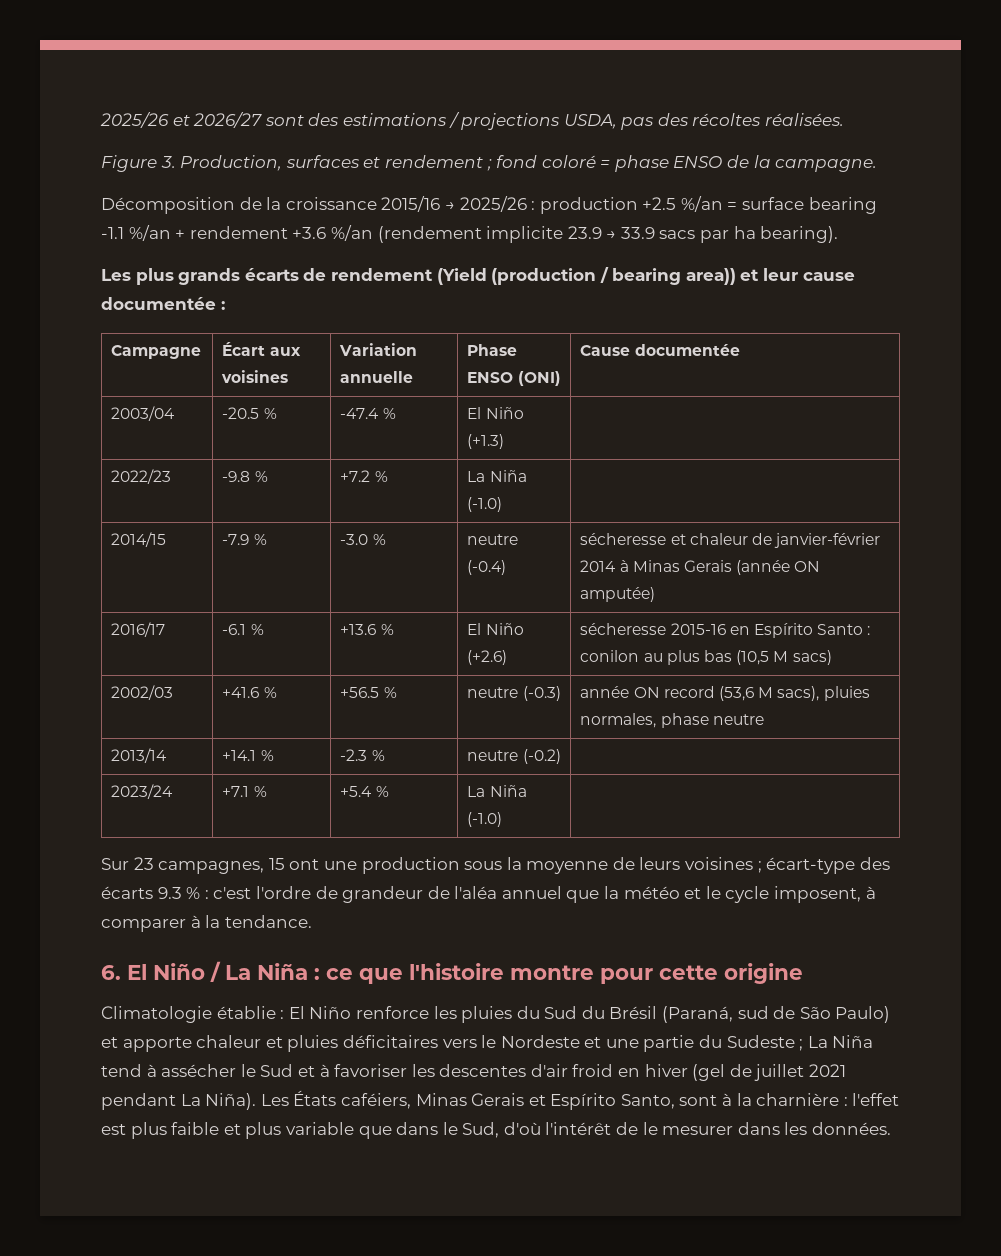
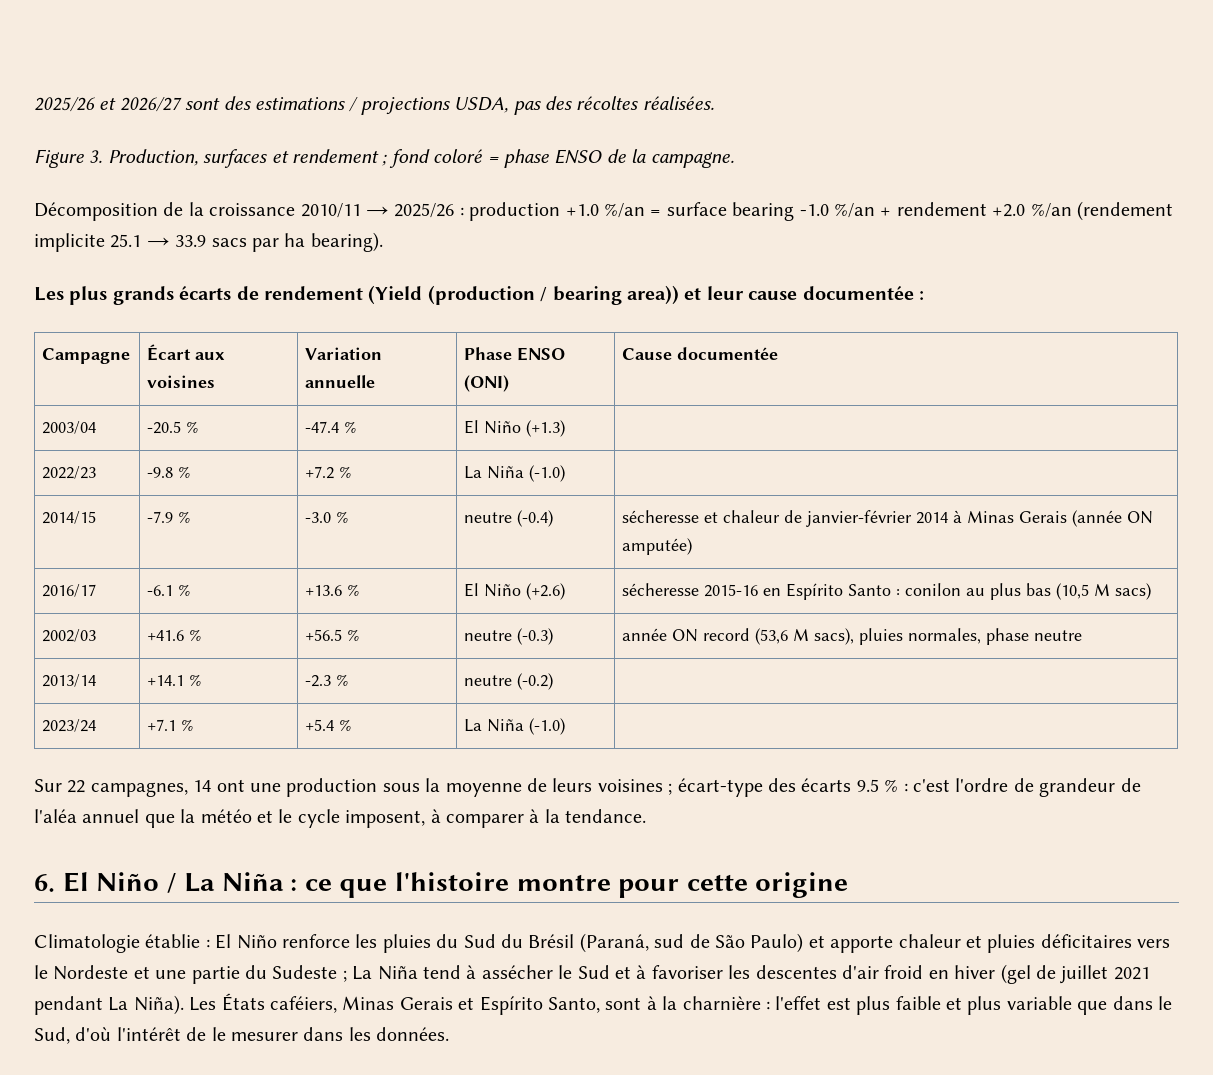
- Décomposition de la croissance 2015/16 → 2025/26 : production +2.5 %/an = surface bearing -1.1 %/an + rendement +3.6 %/an (rendement implicite 23.9 → 33.9 sacs par ha bearing).
+ Décomposition de la croissance 2010/11 → 2025/26 : production +1.0 %/an = surface bearing -1.0 %/an + rendement +2.0 %/an (rendement implicite 25.1 → 33.9 sacs par ha bearing).
- Sur 23 campagnes, 15 ont une production sous la moyenne de leurs voisines ; écart-type des écarts 9.3 % : c'est l'ordre de grandeur de l'aléa annuel que la météo et le cycle imposent, à comparer à la tendance.
+ Sur 22 campagnes, 14 ont une production sous la moyenne de leurs voisines ; écart-type des écarts 9.5 % : c'est l'ordre de grandeur de l'aléa annuel que la météo et le cycle imposent, à comparer à la tendance.

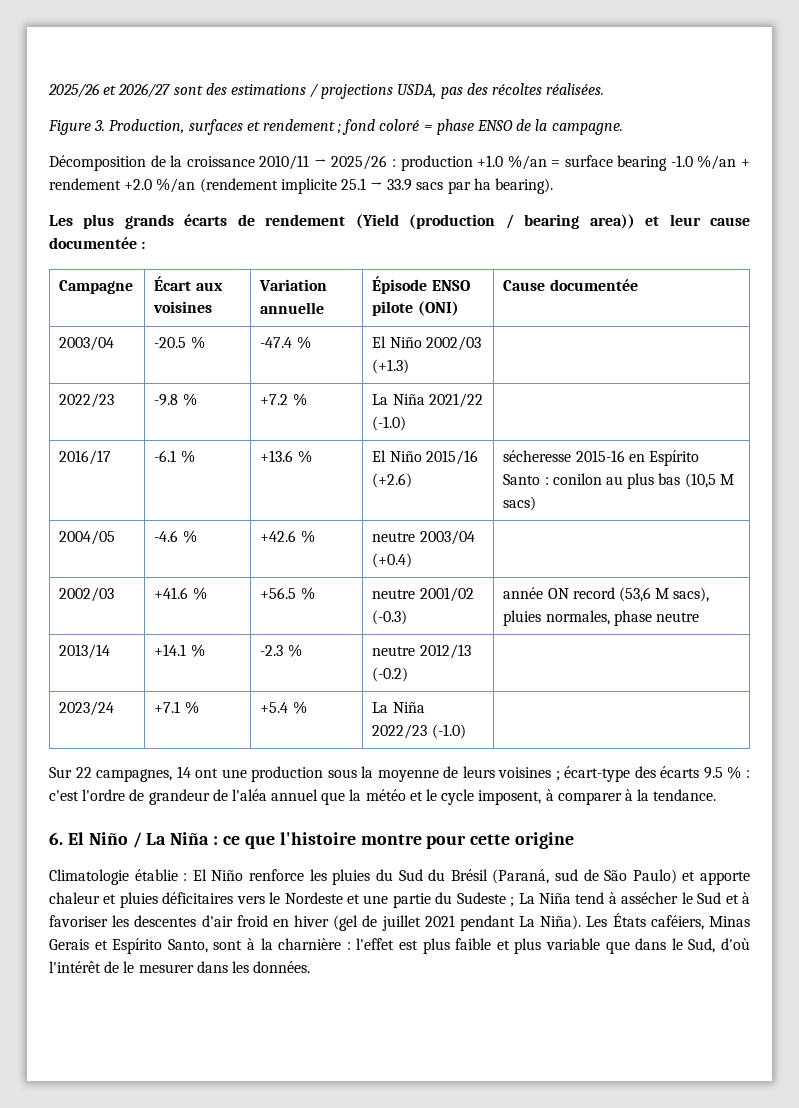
- Campagne | Écart aux voisines | Variation annuelle | Phase ENSO (ONI) | Cause documentée
+ Campagne | Écart aux voisines | Variation annuelle | Épisode ENSO pilote (ONI) | Cause documentée
- 2003/04 | -20.5 % | -47.4 % | El Niño (+1.3) |
+ 2003/04 | -20.5 % | -47.4 % | El Niño 2002/03 (+1.3) |
- 2022/23 | -9.8 % | +7.2 % | La Niña (-1.0) |
- 2014/15 | -7.9 % | -3.0 % | neutre (-0.4) | sécheresse et chaleur de janvier-février 2014 à Minas Gerais (année ON amputée)
+ 2022/23 | -9.8 % | +7.2 % | La Niña 2021/22 (-1.0) |
- 2016/17 | -6.1 % | +13.6 % | El Niño (+2.6) | sécheresse 2015-16 en Espírito Santo : conilon au plus bas (10,5 M sacs)
+ 2016/17 | -6.1 % | +13.6 % | El Niño 2015/16 (+2.6) | sécheresse 2015-16 en Espírito Santo : conilon au plus bas (10,5 M sacs)
+ 2004/05 | -4.6 % | +42.6 % | neutre 2003/04 (+0.4) |
- 2002/03 | +41.6 % | +56.5 % | neutre (-0.3) | année ON record (53,6 M sacs), pluies normales, phase neutre
+ 2002/03 | +41.6 % | +56.5 % | neutre 2001/02 (-0.3) | année ON record (53,6 M sacs), pluies normales, phase neutre
- 2013/14 | +14.1 % | -2.3 % | neutre (-0.2) |
+ 2013/14 | +14.1 % | -2.3 % | neutre 2012/13 (-0.2) |
- 2023/24 | +7.1 % | +5.4 % | La Niña (-1.0) |
+ 2023/24 | +7.1 % | +5.4 % | La Niña 2022/23 (-1.0) |

